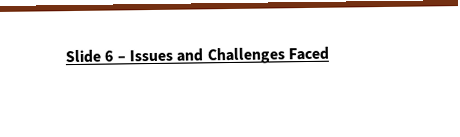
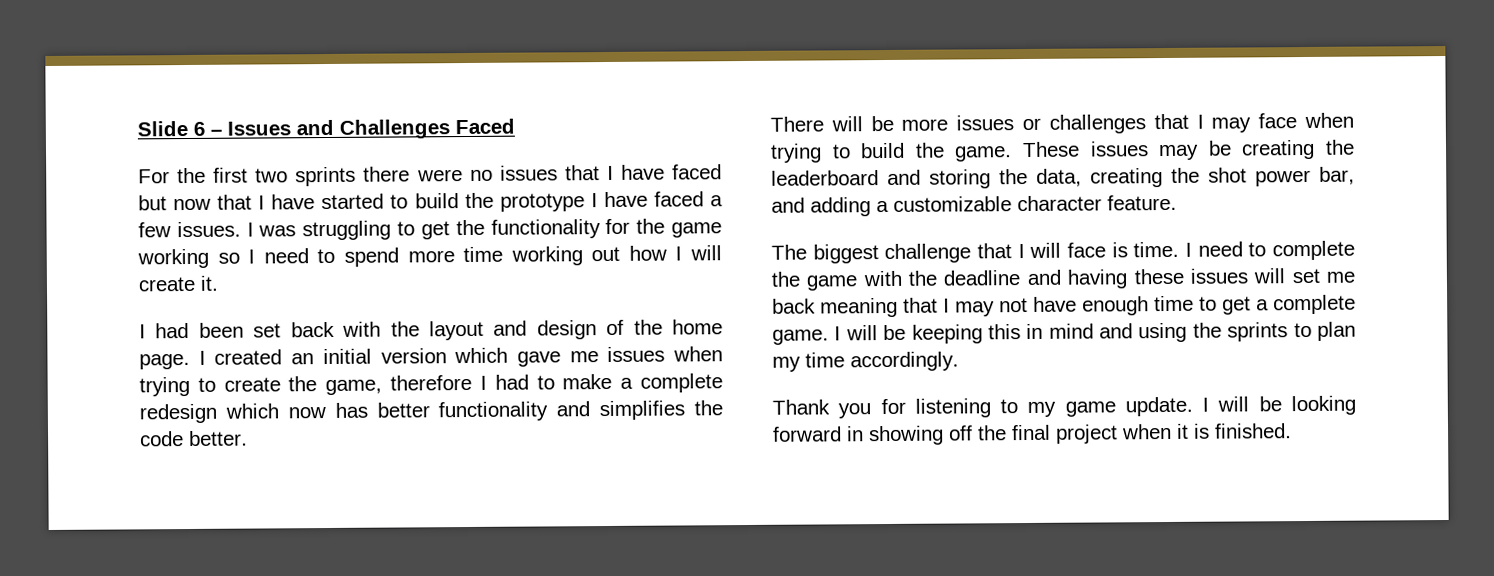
+ For the first two sprints there were no issues that I have faced but now that I have started to build the prototype I have faced a few issues. I was struggling to get the functionality for the game working so I need to spend more time working out how I will create it.
+ I had been set back with the layout and design of the home page. I created an initial version which gave me issues when trying to create the game, therefore I had to make a complete redesign which now has better functionality and simplifies the code better.
+ There will be more issues or challenges that I may face when trying to build the game. These issues may be creating the leaderboard and storing the data, creating the shot power bar, and adding a customizable character feature.
+ The biggest challenge that I will face is time. I need to complete the game with the deadline and having these issues will set me back meaning that I may not have enough time to get a complete game. I will be keeping this in mind and using the sprints to plan my time accordingly.
+ Thank you for listening to my game update. I will be looking forward in showing off the final project when it is finished.

